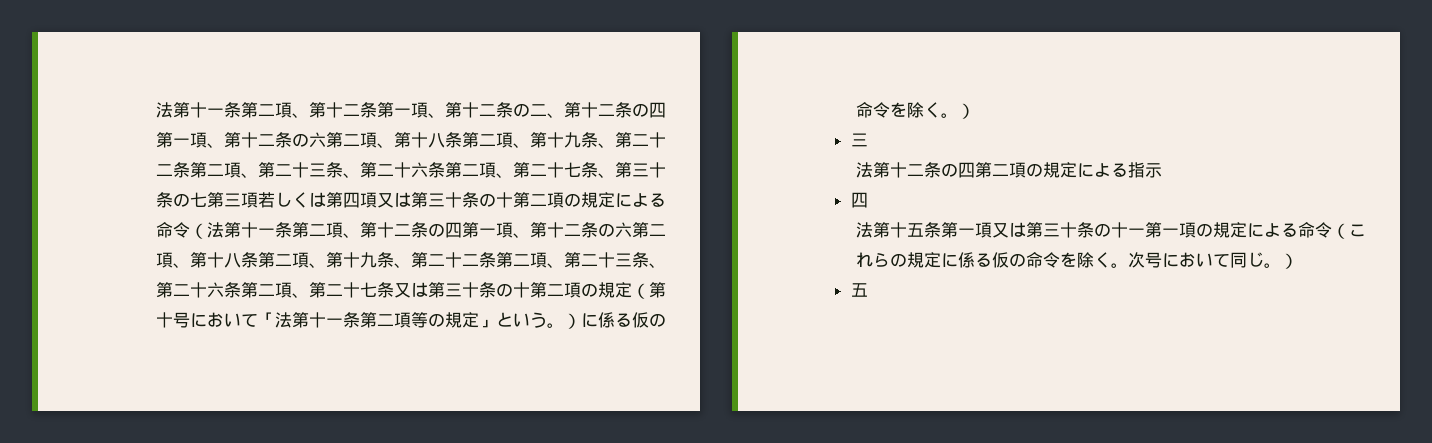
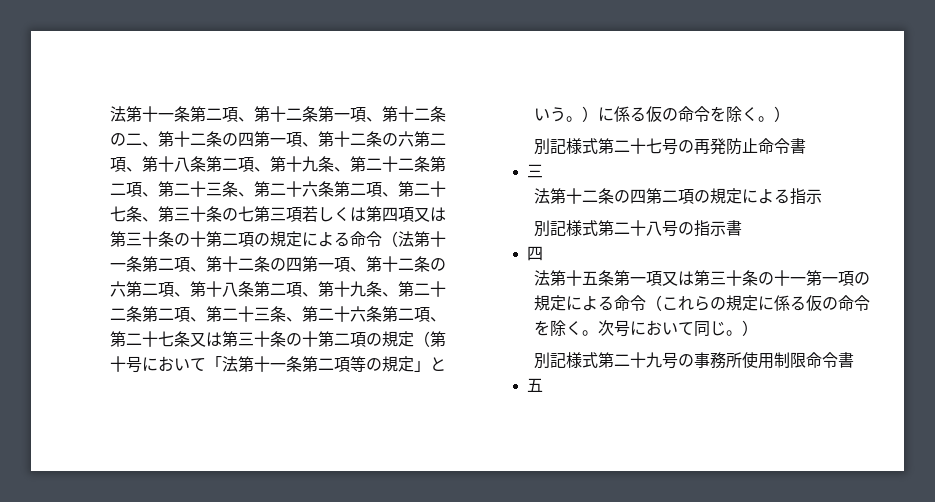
+ 別記様式第二十七号の再発防止命令書
+ 別記様式第二十八号の指示書
+ 別記様式第二十九号の事務所使用制限命令書

